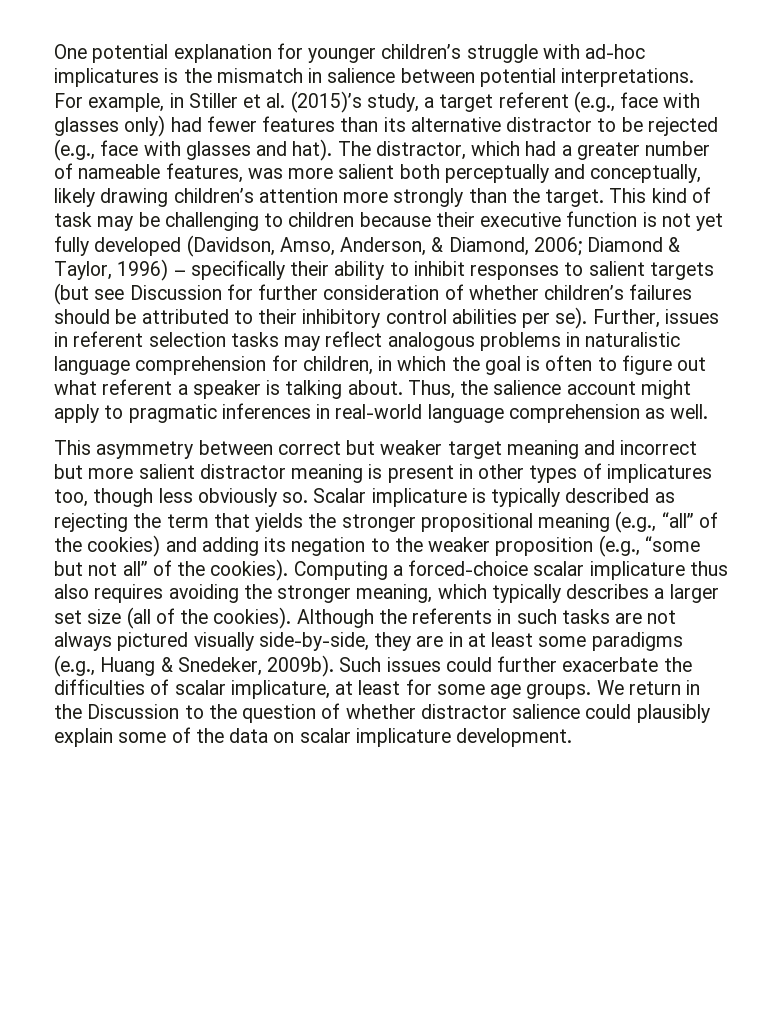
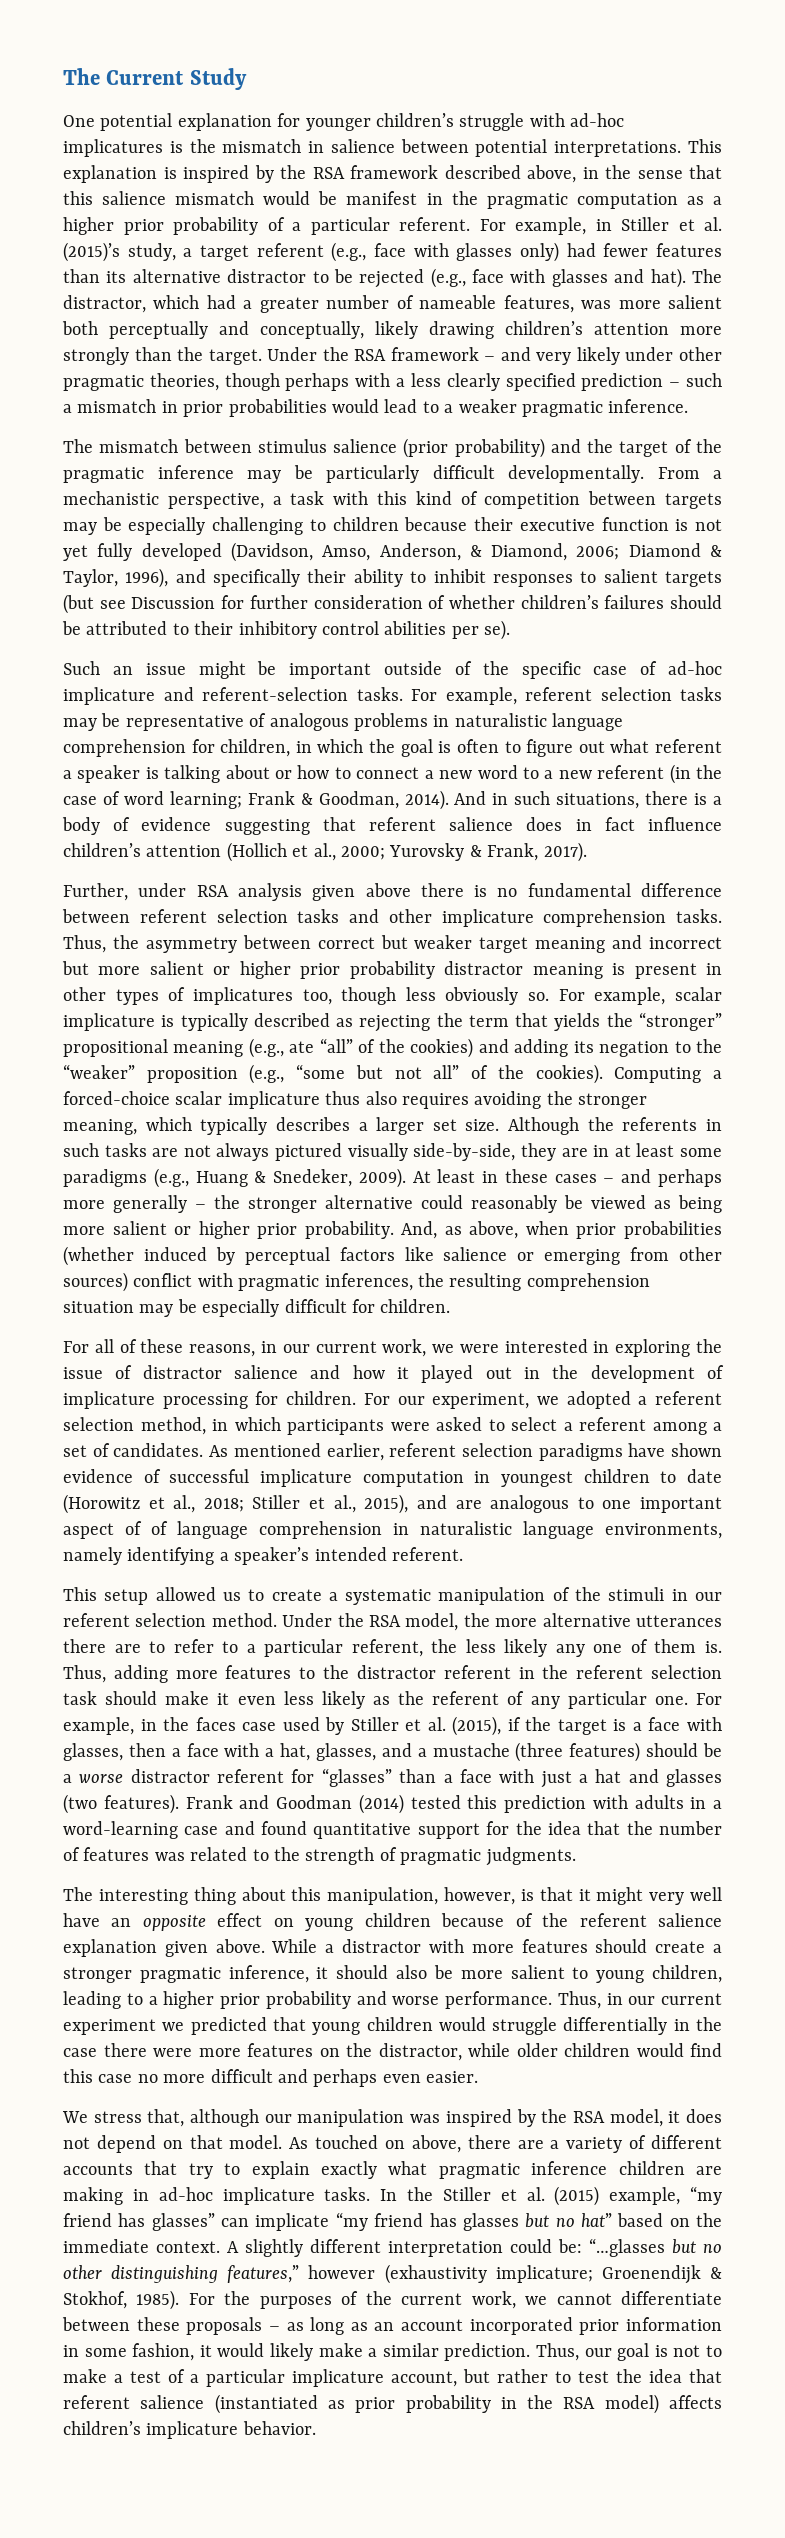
+ The Current Study
+ This explanation is inspired by the RSA framework described above, in the sense that this salience mismatch would be manifest in the pragmatic computation as a higher prior probability of a particular referent.
- This kind of task may be challenging to children because their executive function is not yet fully developed (Davidson, Amso, Anderson, & Diamond, 2006;
+ Under the RSA framework – and very likely under other pragmatic theories, though perhaps with a less clearly specified prediction – such a mismatch in prior probabilities would lead to a weaker pragmatic inference.
+ The mismatch between stimulus salience (prior probability) and the target of the pragmatic inference may be particularly difficult developmentally. From a mechanistic perspective, a task with this kind of competition between targets may be especially challenging to children because their executive function is not yet fully developed (Davidson, Amso, Anderson, & Diamond, 2006;
- Diamond & Taylor, 1996) – specifically their ability to inhibit responses to salient targets (but see Discussion for further consideration of whether children’s failures should be attributed to their inhibitory control abilities per se). Further, issues in referent selection tasks may reflect analogous problems in naturalistic language comprehension for children, in which the goal is often to figure out what referent a speaker is talking about. Thus, the salience account might apply to pragmatic inferences in real-world language comprehension as well.
- This asymmetry between correct but weaker target meaning and incorrect but more salient distractor meaning is present in other types of implicatures too, though less obviously so.
+ Diamond & Taylor, 1996), and specifically their ability to inhibit responses to salient targets (but see Discussion for further consideration of whether children’s failures should be attributed to their inhibitory control abilities per se).
+ Such an issue might be important outside of the specific case of ad-hoc implicature and referent-selection tasks. For example, referent selection tasks may be representative of analogous problems in naturalistic language comprehension for children, in which the goal is often to figure out what referent a speaker is talking about or how to connect a new word to a new referent (in the case of word learning; Frank & Goodman, 2014). And in such situations, there is a body of evidence suggesting that referent salience does in fact influence children’s attention (Hollich et al., 2000; Yurovsky & Frank, 2017).
+ Further, under RSA analysis given above there is no fundamental difference between referent selection tasks and other implicature comprehension tasks. Thus, the asymmetry between correct but weaker target meaning and incorrect but more salient or higher prior probability distractor meaning is present in other types of implicatures too, though less obviously so.
- Scalar implicature is typically described as rejecting the term that yields the stronger propositional meaning (e.g., “all” of the cookies) and adding its negation to the weaker proposition (e.g., “some but not all” of the cookies).
+ For example, scalar implicature is typically described as rejecting the term that yields the “stronger” propositional meaning (e.g., ate “all” of the cookies) and adding its negation to the “weaker” proposition (e.g., “some but not all” of the cookies).
- Computing a forced-choice scalar implicature thus also requires avoiding the stronger meaning, which typically describes a larger set size (all of the cookies).
+ Computing a forced-choice scalar implicature thus also requires avoiding the stronger meaning, which typically describes a larger set size.
- Although the referents in such tasks are not always pictured visually side-by-side, they are in at least some paradigms (e.g., Huang & Snedeker, 2009b). Such issues could further exacerbate the difficulties of scalar implicature, at least for some age groups. We return in the Discussion to the question of whether distractor salience could plausibly explain some of the data on scalar implicature development.
+ Although the referents in such tasks are not always pictured visually side-by-side, they are in at least some paradigms (e.g., Huang & Snedeker, 2009). At least in these cases – and perhaps more generally – the stronger alternative could reasonably be viewed as being more salient or higher prior probability. And, as above, when prior probabilities (whether induced by perceptual factors like salience or emerging from other sources) conflict with pragmatic inferences, the resulting comprehension situation may be especially difficult for children.
+ For all of these reasons, in our current work, we were interested in exploring the issue of distractor salience and how it played out in the development of implicature processing for children. For our experiment, we adopted a referent selection method, in which participants were asked to select a referent among a set of candidates. As mentioned earlier, referent selection paradigms have shown evidence of successful implicature computation in youngest children to date (Horowitz et al., 2018; Stiller et al., 2015), and are analogous to one important aspect of of language comprehension in naturalistic language environments, namely identifying a speaker’s intended referent.
+ This setup allowed us to create a systematic manipulation of the stimuli in our referent selection method. Under the RSA model, the more alternative utterances there are to refer to a particular referent, the less likely any one of them is. Thus, adding more features to the distractor referent in the referent selection task should make it even less likely as the referent of any particular one. For example, in the faces case used by Stiller et al. (2015), if the target is a face with glasses, then a face with a hat, glasses, and a mustache (three features) should be a worse distractor referent for “glasses” than a face with just a hat and glasses (two features). Frank and Goodman (2014) tested this prediction with adults in a word-learning case and found quantitative support for the idea that the number of features was related to the strength of pragmatic judgments.
+ The interesting thing about this manipulation, however, is that it might very well have an opposite effect on young children because of the referent salience explanation given above. While a distractor with more features should create a stronger pragmatic inference, it should also be more salient to young children, leading to a higher prior probability and worse performance. Thus, in our current experiment we predicted that young children would struggle differentially in the case there were more features on the distractor, while older children would find this case no more difficult and perhaps even easier.
+ We stress that, although our manipulation was inspired by the RSA model, it does not depend on that model. As touched on above, there are a variety of different accounts that try to explain exactly what pragmatic inference children are making in ad-hoc implicature tasks. In the Stiller et al. (2015) example, “my friend has glasses” can implicate “my friend has glasses but no hat” based on the immediate context. A slightly different interpretation could be: “…glasses but no other distinguishing features,” however (exhaustivity implicature; Groenendijk & Stokhof, 1985). For the purposes of the current work, we cannot differentiate between these proposals – as long as an account incorporated prior information in some fashion, it would likely make a similar prediction. Thus, our goal is not to make a test of a particular implicature account, but rather to test the idea that referent salience (instantiated as prior probability in the RSA model) affects children’s implicature behavior.

